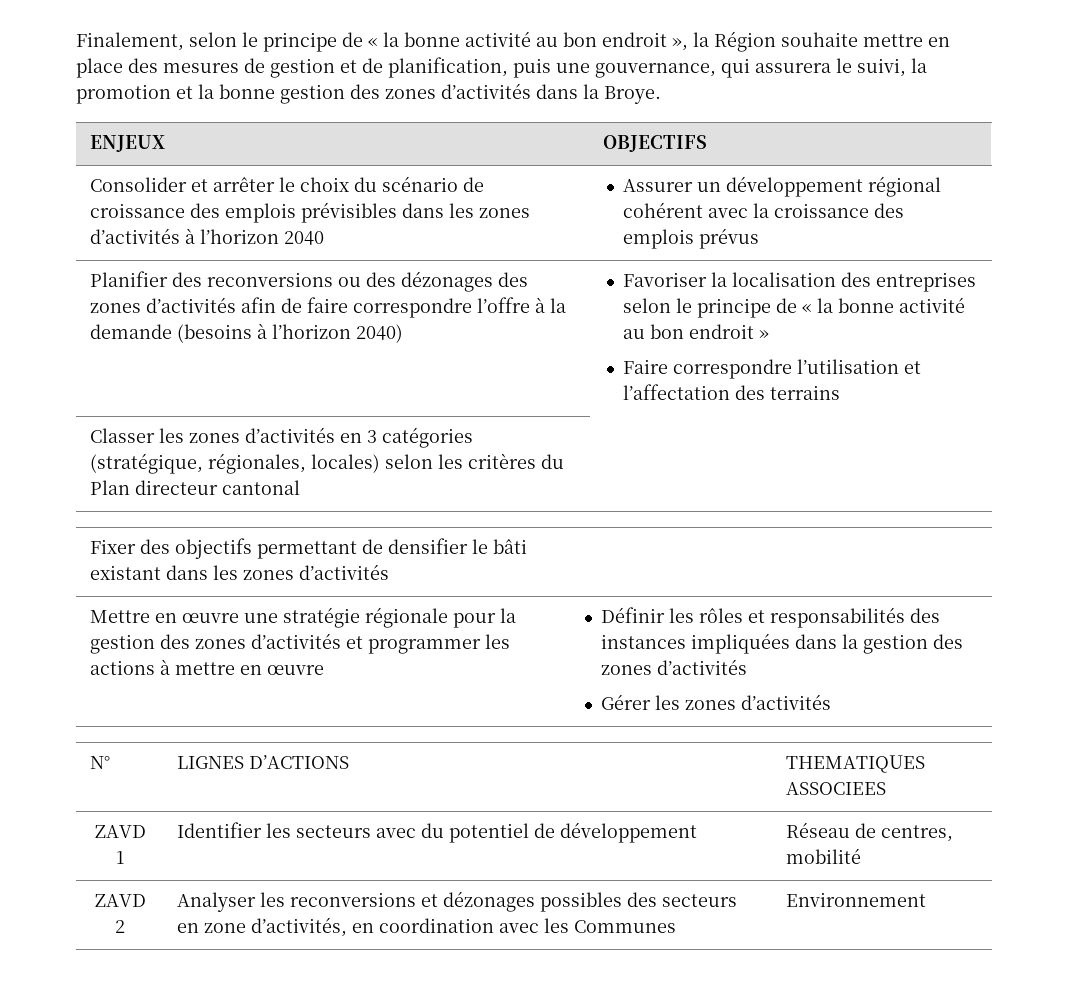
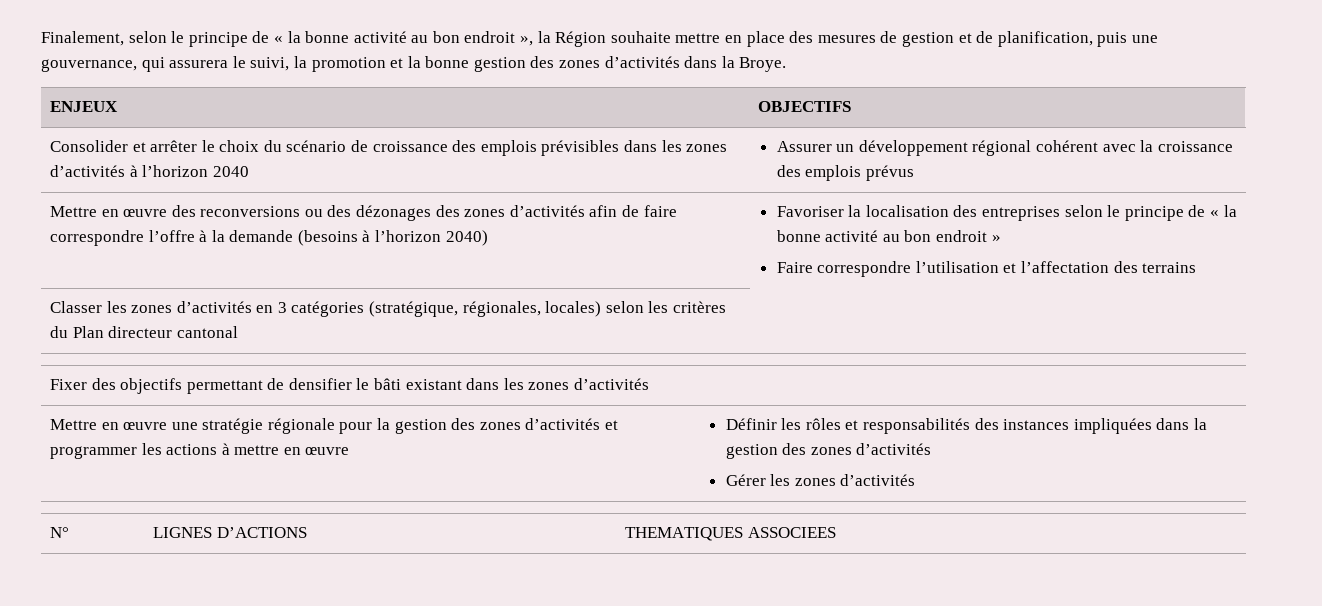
- Planifier des reconversions ou des dézonages des zones d’activités afin de faire correspondre l’offre à la demande (besoins à l’horizon 2040)
+ Mettre en œuvre des reconversions ou des dézonages des zones d’activités afin de faire correspondre l’offre à la demande (besoins à l’horizon 2040)
- ZAVD 1 | Identifier les secteurs avec du potentiel de développement | Réseau de centres, mobilité
- ZAVD 2 | Analyser les reconversions et dézonages possibles des secteurs en zone d’activités, en coordination avec les Communes | Environnement

